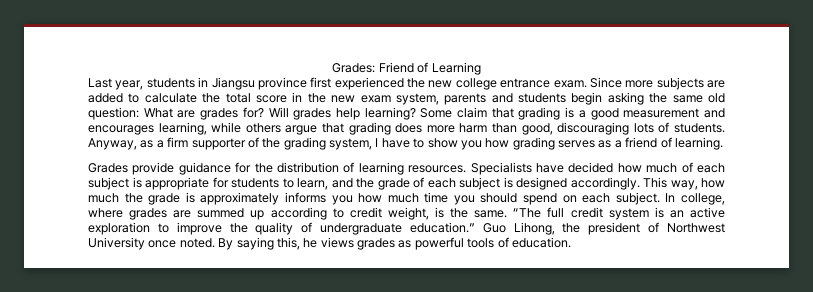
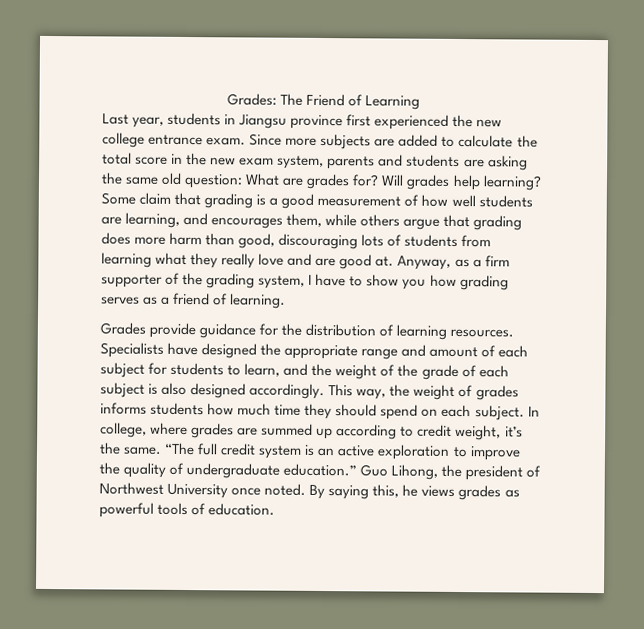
- Grades: Friend of Learning
+ Grades: The Friend of Learning
- Since more subjects are added to calculate the total score in the new exam system, parents and students begin asking the same old question: What are grades for?
+ Since more subjects are added to calculate the total score in the new exam system, parents and students are asking the same old question: What are grades for?
- Some claim that grading is a good measurement and encourages learning, while others argue that grading does more harm than good, discouraging lots of students.
+ Some claim that grading is a good measurement of how well students are learning, and encourages them, while others argue that grading does more harm than good, discouraging lots of students from learning what they really love and are good at.
- Specialists have decided how much of each subject is appropriate for students to learn, and the grade of each subject is designed accordingly.
+ Specialists have designed the appropriate range and amount of each subject for students to learn, and the weight of the grade of each subject is also designed accordingly.
- This way, how much the grade is approximately informs you how much time you should spend on each subject.
+ This way, the weight of grades informs students how much time they should spend on each subject.
- In college, where grades are summed up according to credit weight, is the same.
+ In college, where grades are summed up according to credit weight, it’s the same.

